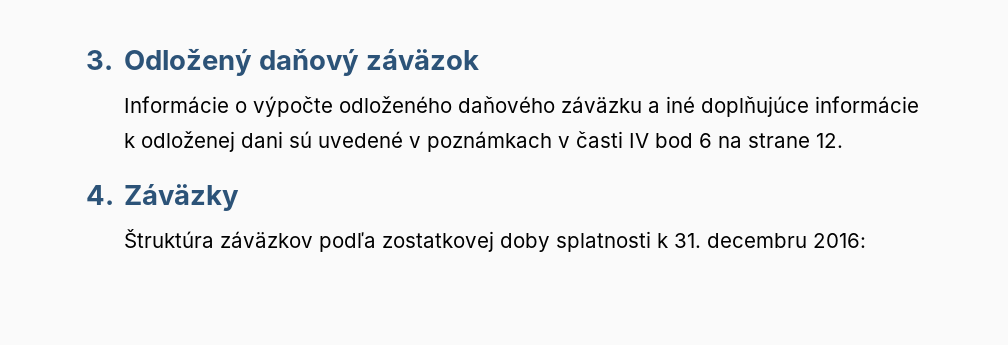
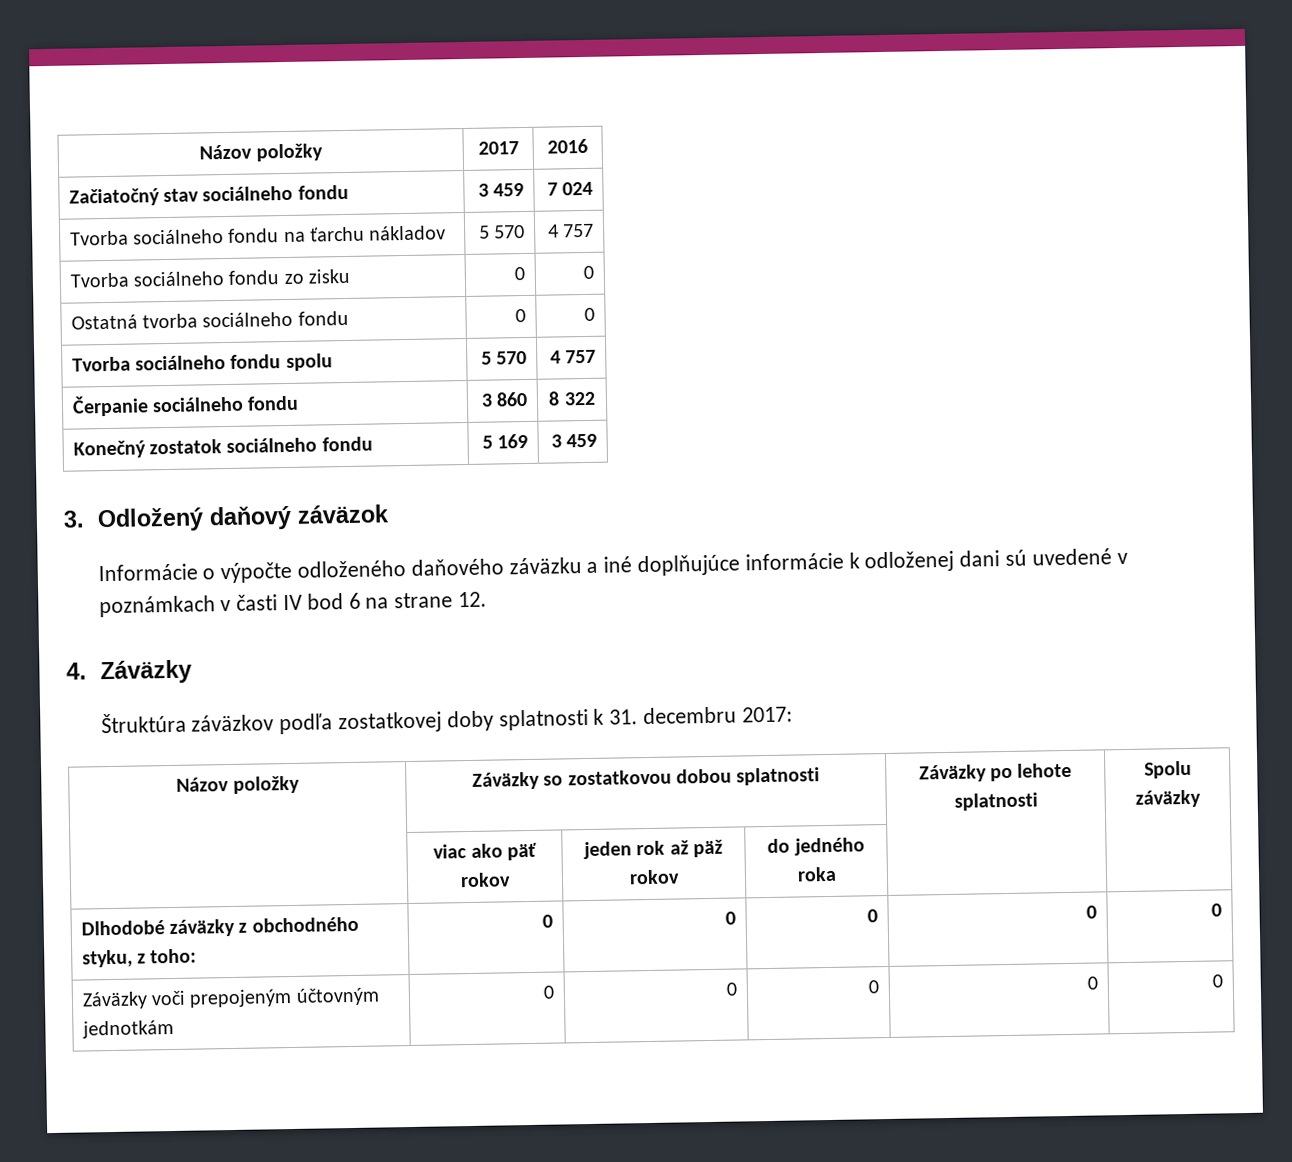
+ Názov položky | 2017 | 2016
+ Začiatočný stav sociálneho fondu | 3 459 | 7 024
+ Tvorba sociálneho fondu na ťarchu nákladov | 5 570 | 4 757
+ Tvorba sociálneho fondu zo zisku | 0 | 0
+ Ostatná tvorba sociálneho fondu | 0 | 0
+ Tvorba sociálneho fondu spolu | 5 570 | 4 757
+ Čerpanie sociálneho fondu | 3 860 | 8 322
+ Konečný zostatok sociálneho fondu | 5 169 | 3 459
- Štruktúra záväzkov podľa zostatkovej doby splatnosti k 31. decembru 2016:
+ Štruktúra záväzkov podľa zostatkovej doby splatnosti k 31. decembru 2017:
+ Názov položky | Záväzky so zostatkovou dobou splatnosti | Záväzky po lehote splatnosti | Spolu záväzky
+ | viac ako päť rokov | jeden rok až päž rokov | do jedného roka | |
+ Dlhodobé záväzky z obchodného styku, z toho: | 0 | 0 | 0 | 0 | 0
+ Záväzky voči prepojeným účtovným jednotkám | 0 | 0 | 0 | 0 | 0

